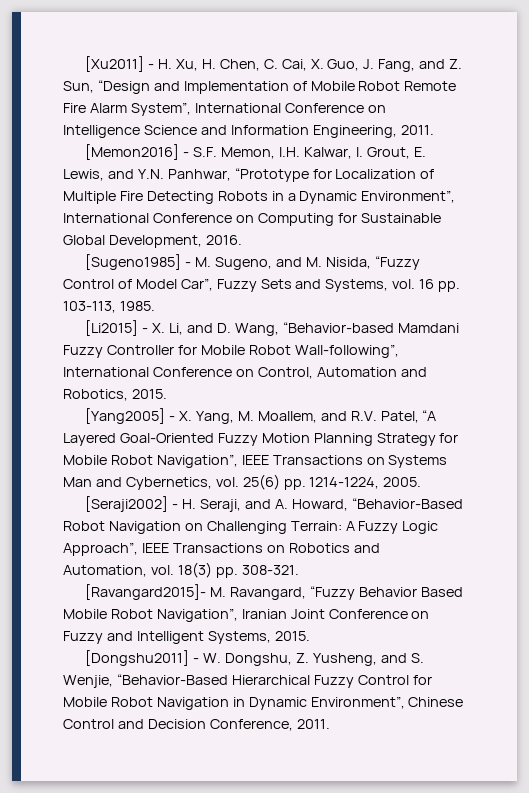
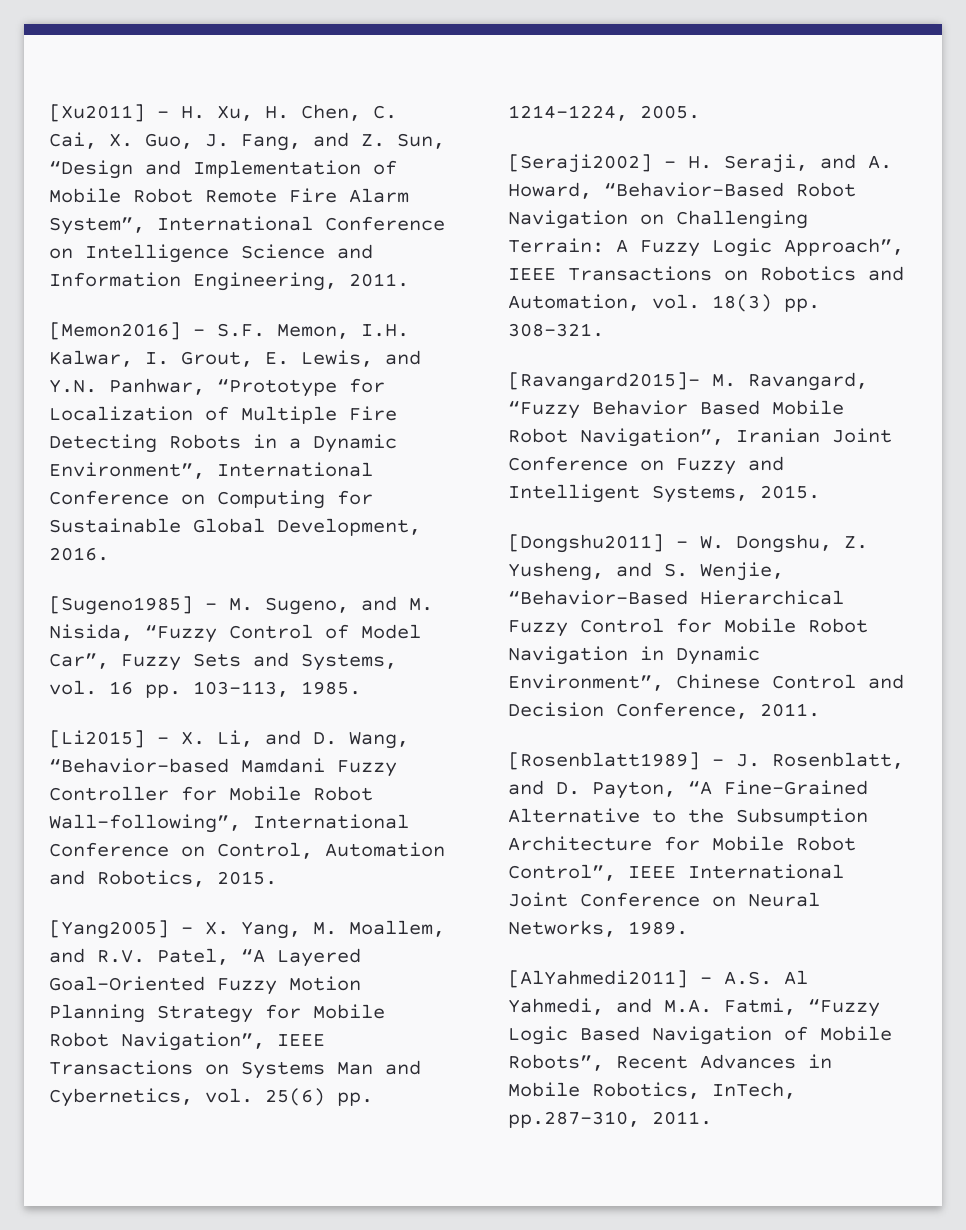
+ [Rosenblatt1989] - J. Rosenblatt, and D. Payton, “A Fine-Grained Alternative to the Subsumption Architecture for Mobile Robot Control”, IEEE International Joint Conference on Neural Networks, 1989.
+ [AlYahmedi2011] - A.S. Al Yahmedi, and M.A. Fatmi, “Fuzzy Logic Based Navigation of Mobile Robots”, Recent Advances in Mobile Robotics, InTech, pp.287-310, 2011.

